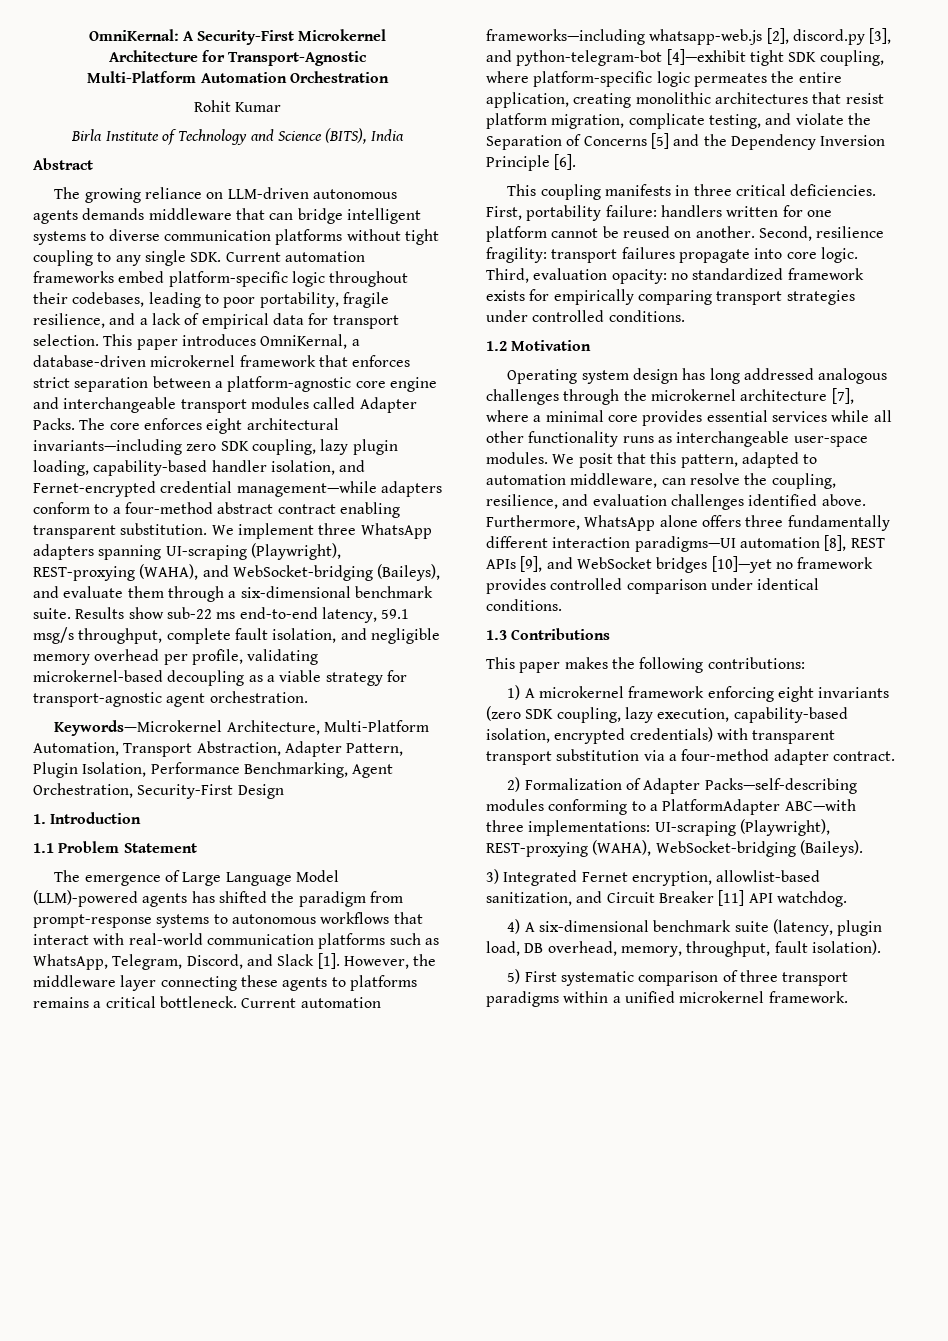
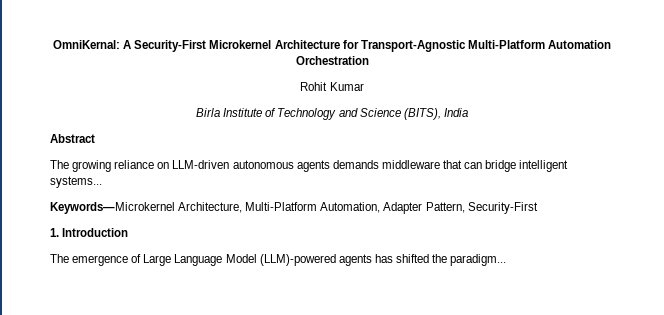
- OmniKernal: A Security-First Microkernel
- Architecture for Transport-Agnostic
- Multi-Platform Automation Orchestration
+ OmniKernal: A Security-First Microkernel Architecture for Transport-Agnostic Multi-Platform Automation Orchestration
- The growing reliance on LLM-driven autonomous agents demands middleware that can bridge intelligent systems to diverse communication platforms without tight coupling to any single SDK. Current automation frameworks embed platform-specific logic throughout their codebases, leading to poor portability, fragile resilience, and a lack of empirical data for transport selection. This paper introduces OmniKernal, a database-driven microkernel framework that enforces strict separation between a platform-agnostic core engine and interchangeable transport modules called Adapter Packs. The core enforces eight architectural invariants—including zero SDK coupling, lazy plugin loading, capability-based handler isolation, and Fernet-encrypted credential management—while adapters conform to a four-method abstract contract enabling transparent substitution. We implement three WhatsApp adapters spanning UI-scraping (Playwright), REST-proxying (WAHA), and WebSocket-bridging (Baileys), and evaluate them through a six-dimensional benchmark suite. Results show sub-22 ms end-to-end latency, 59.1 msg/s throughput, complete fault isolation, and negligible memory overhead per profile, validating microkernel-based decoupling as a viable strategy for transport-agnostic agent orchestration.
- Keywords—Microkernel Architecture, Multi-Platform Automation, Transport Abstraction, Adapter Pattern, Plugin Isolation, Performance Benchmarking, Agent Orchestration, Security-First Design
+ The growing reliance on LLM-driven autonomous agents demands middleware that can bridge intelligent systems...
+ Keywords—Microkernel Architecture, Multi-Platform Automation, Adapter Pattern, Security-First
- 1.1 Problem Statement
- The emergence of Large Language Model (LLM)-powered agents has shifted the paradigm from prompt-response systems to autonomous workflows that interact with real-world communication platforms such as WhatsApp, Telegram, Discord, and Slack [1]. However, the middleware layer connecting these agents to platforms remains a critical bottleneck. Current automation frameworks—including whatsapp-web.js [2], discord.py [3], and python-telegram-bot [4]—exhibit tight SDK coupling, where platform-specific logic permeates the entire application, creating monolithic architectures that resist platform migration, complicate testing, and violate the Separation of Concerns [5] and the Dependency Inversion Principle [6].
- This coupling manifests in three critical deficiencies. First, portability failure: handlers written for one platform cannot be reused on another. Second, resilience fragility: transport failures propagate into core logic. Third, evaluation opacity: no standardized framework exists for empirically comparing transport strategies under controlled conditions.
- 1.2 Motivation
- Operating system design has long addressed analogous challenges through the microkernel architecture [7], where a minimal core provides essential services while all other functionality runs as interchangeable user-space modules. We posit that this pattern, adapted to automation middleware, can resolve the coupling, resilience, and evaluation challenges identified above. Furthermore, WhatsApp alone offers three fundamentally different interaction paradigms—UI automation [8], REST APIs [9], and WebSocket bridges [10]—yet no framework provides controlled comparison under identical conditions.
- 1.3 Contributions
- This paper makes the following contributions:
- 1) A microkernel framework enforcing eight invariants (zero SDK coupling, lazy execution, capability-based isolation, encrypted credentials) with transparent transport substitution via a four-method adapter contract.
- 2) Formalization of Adapter Packs—self-describing modules conforming to a PlatformAdapter ABC—with three implementations: UI-scraping (Playwright), REST-proxying (WAHA), WebSocket-bridging (Baileys).
- 3) Integrated Fernet encryption, allowlist-based sanitization, and Circuit Breaker [11] API watchdog.
- 4) A six-dimensional benchmark suite (latency, plugin load, DB overhead, memory, throughput, fault isolation).
- 5) First systematic comparison of three transport paradigms within a unified microkernel framework.
+ The emergence of Large Language Model (LLM)-powered agents has shifted the paradigm...

